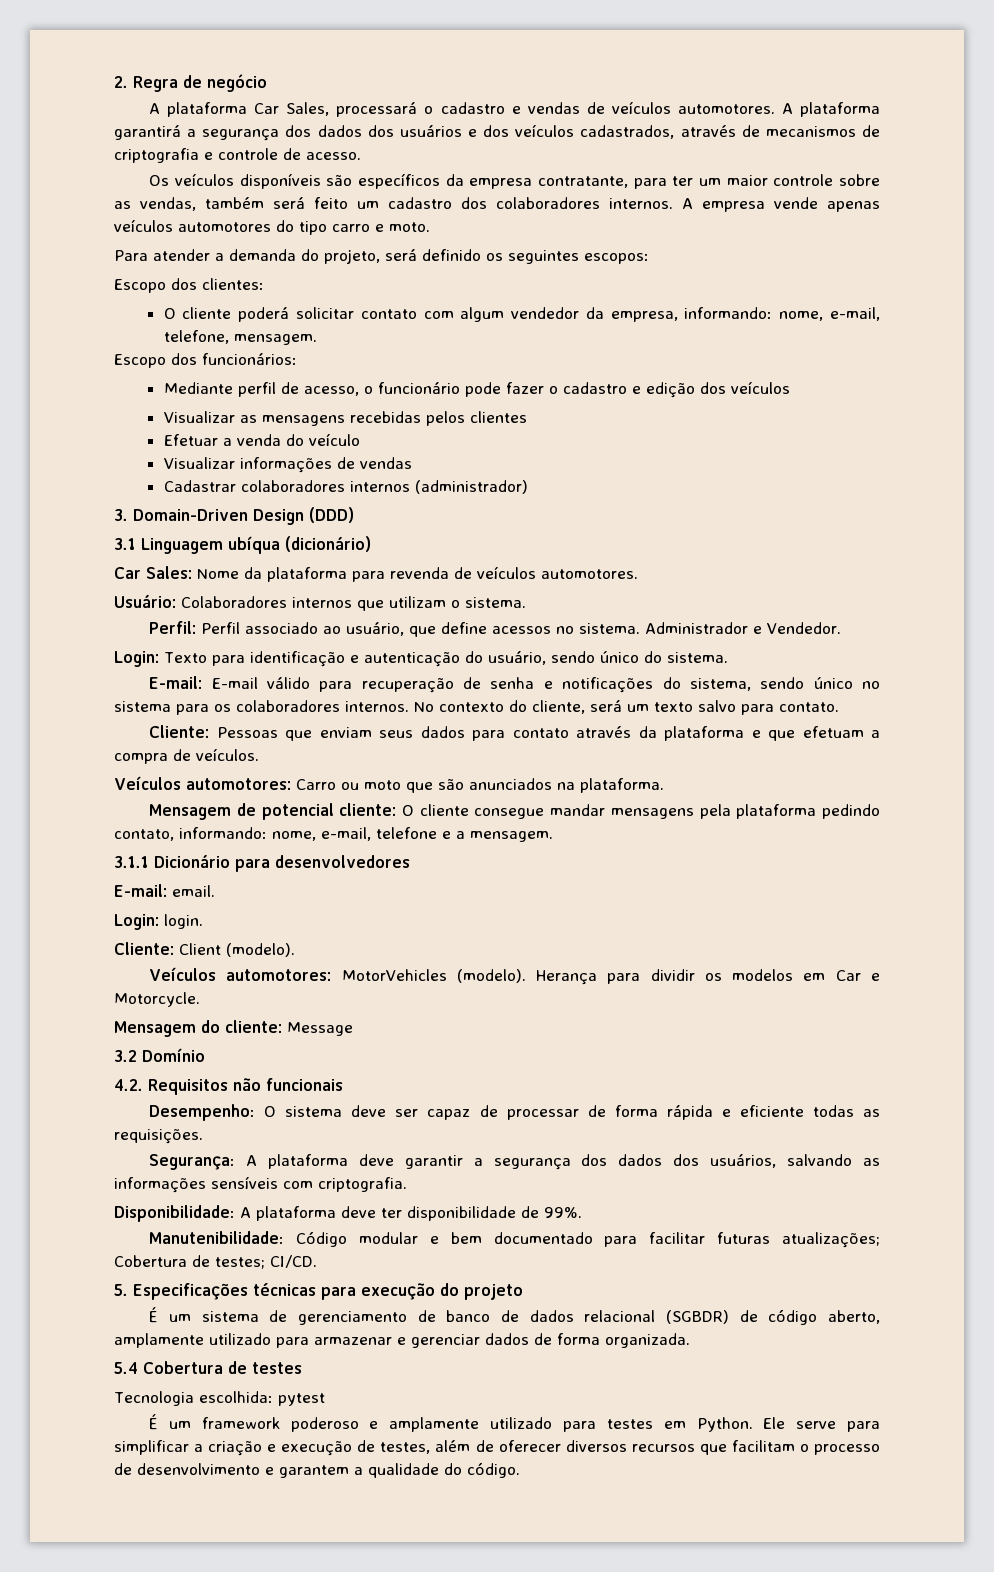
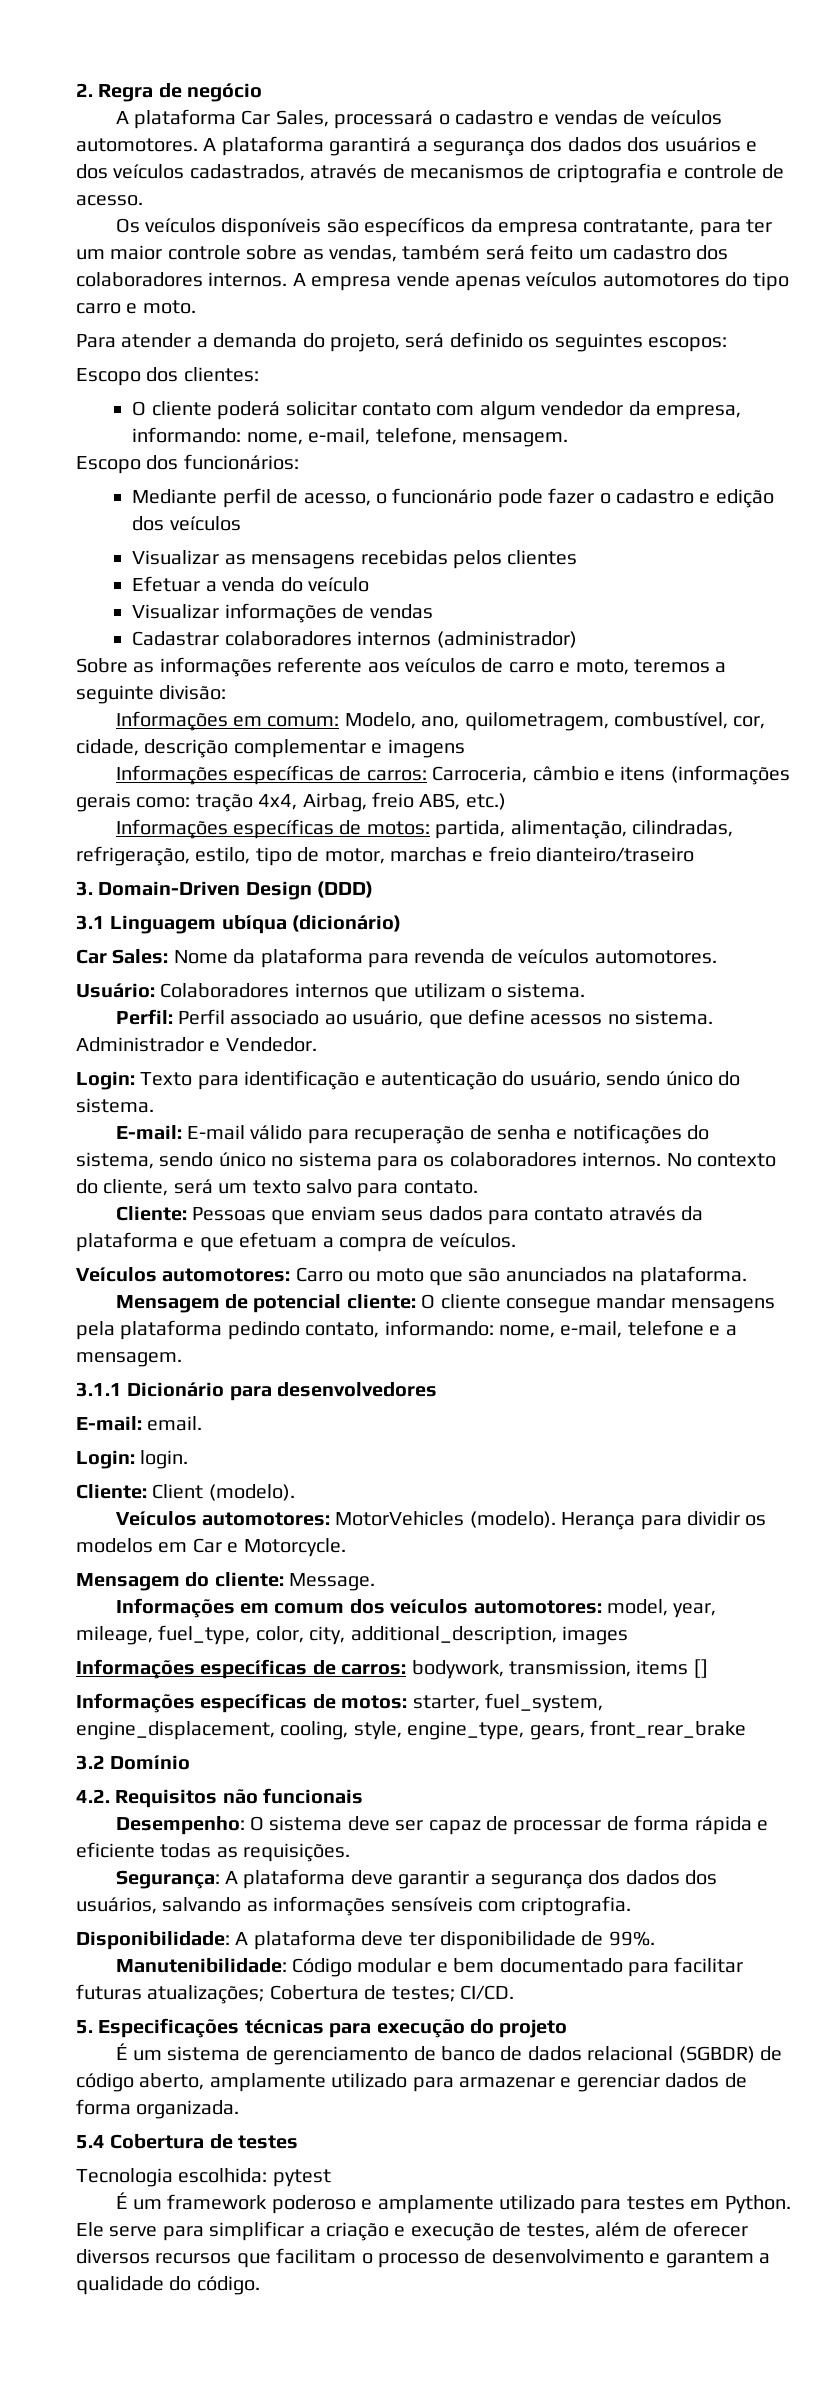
+ Sobre as informações referente aos veículos de carro e moto, teremos a seguinte divisão:
+ Informações em comum: Modelo, ano, quilometragem, combustível, cor, cidade, descrição complementar e imagens
+ Informações específicas de carros: Carroceria, câmbio e itens (informações gerais como: tração 4x4, Airbag, freio ABS, etc.)
+ Informações específicas de motos: partida, alimentação, cilindradas, refrigeração, estilo, tipo de motor, marchas e freio dianteiro/traseiro
- Mensagem do cliente: Message
+ Mensagem do cliente: Message.
+ Informações em comum dos veículos automotores: model, year, mileage, fuel_type, color, city, additional_description, images
+ Informações específicas de carros: bodywork, transmission, items []
+ Informações específicas de motos: starter, fuel_system, engine_displacement, cooling, style, engine_type, gears, front_rear_brake

